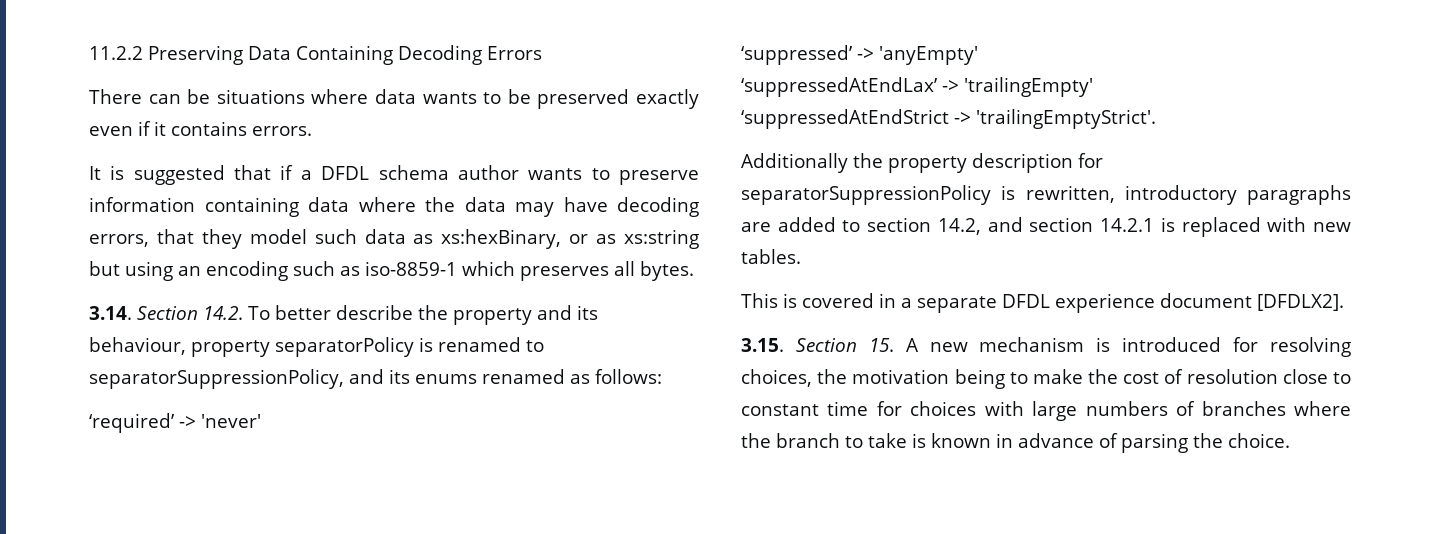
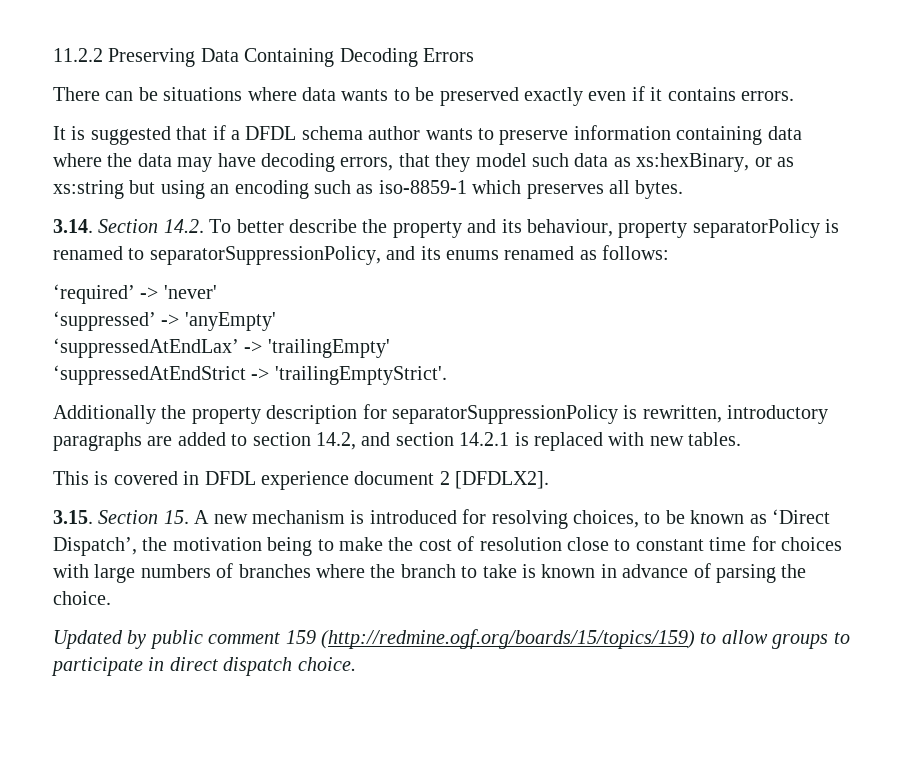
- This is covered in a separate DFDL experience document [DFDLX2].
+ This is covered in DFDL experience document 2 [DFDLX2].
- 3.15. Section 15. A new mechanism is introduced for resolving choices, the motivation being to make the cost of resolution close to constant time for choices with large numbers of branches where the branch to take is known in advance of parsing the choice.
+ 3.15. Section 15. A new mechanism is introduced for resolving choices, to be known as ‘Direct Dispatch’, the motivation being to make the cost of resolution close to constant time for choices with large numbers of branches where the branch to take is known in advance of parsing the choice.
+ Updated by public comment 159 (http://redmine.ogf.org/boards/15/topics/159) to allow groups to participate in direct dispatch choice.

